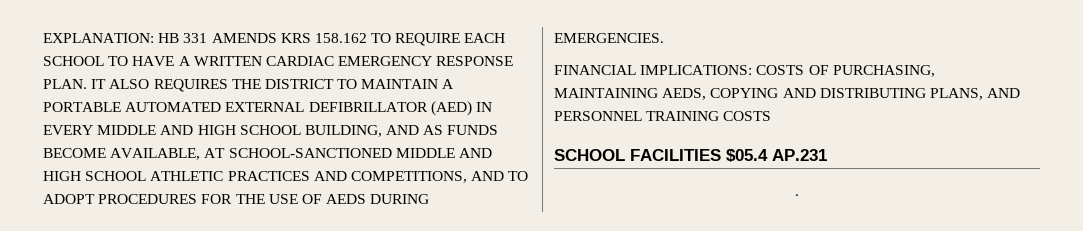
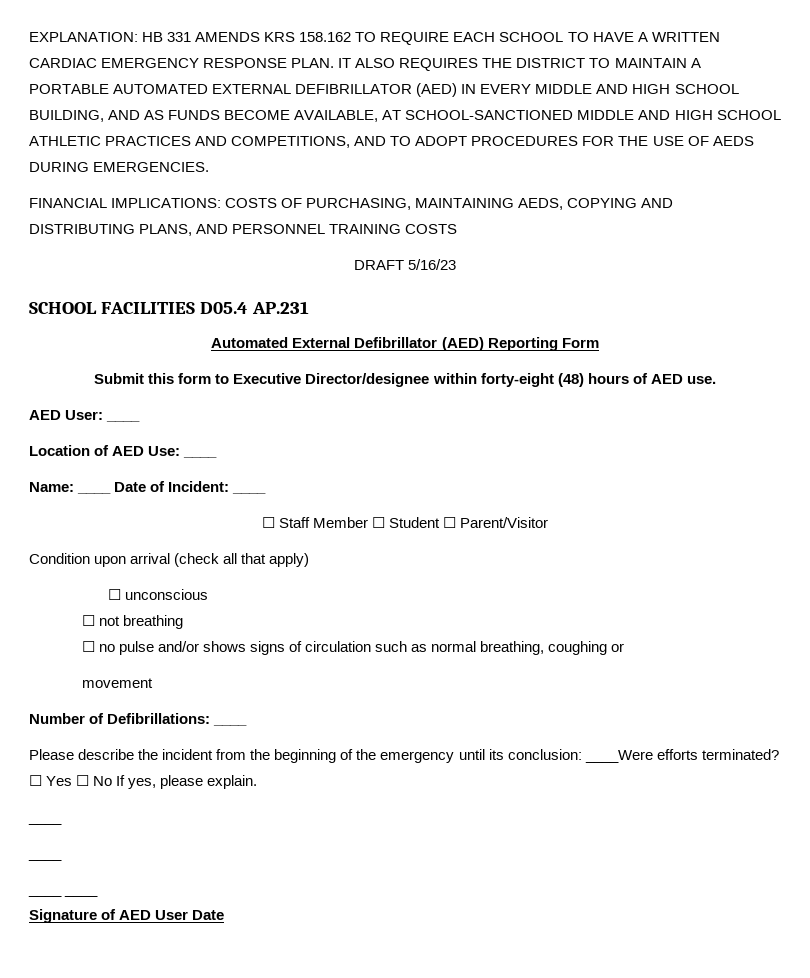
+ DRAFT 5/16/23
- SCHOOL FACILITIES $05.4 AP.231
+ SCHOOL FACILITIES D05.4 AP.231
- .
+ Automated External Defibrillator (AED) Reporting Form
+ Submit this form to Executive Director/designee within forty-eight (48) hours of AED use.
+ AED User: ____
+ Location of AED Use: ____
+ Name: ____ Date of Incident: ____
+ ☐ Staff Member ☐ Student ☐ Parent/Visitor
+ Condition upon arrival (check all that apply)
+ ☐ unconscious
+ ☐ not breathing
+ ☐ no pulse and/or shows signs of circulation such as normal breathing, coughing or
+ movement
+ Number of Defibrillations: ____
+ Please describe the incident from the beginning of the emergency until its conclusion: ____Were efforts terminated? ☐ Yes ☐ No If yes, please explain.
+ ____
+ ____
+ ____ ____
+ Signature of AED User Date

